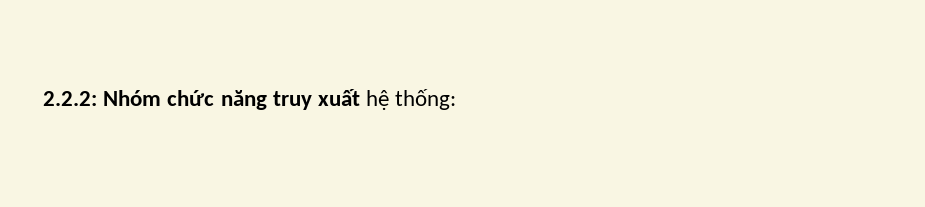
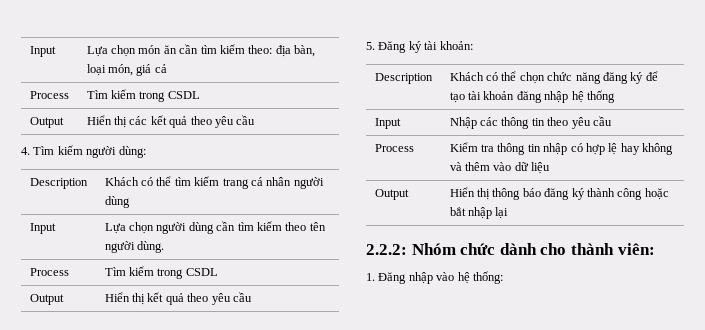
- 2.2.2: Nhóm chức năng truy xuất hệ thống:
+ Input | Lựa chọn món ăn cần tìm kiếm theo: địa bàn, loại món, giá cả
+ Process | Tìm kiếm trong CSDL
+ Output | Hiển thị các kết quả theo yêu cầu
+ 4. Tìm kiếm người dùng:
+ Description | Khách có thể tìm kiếm trang cá nhân người dùng
+ Input | Lựa chọn người dùng cần tìm kiếm theo tên người dùng.
+ Process | Tìm kiếm trong CSDL
+ Output | Hiển thị kết quả theo yêu cầu
+ 5. Đăng ký tài khoản:
+ Description | Khách có thể chọn chức năng đăng ký để tạo tài khoản đăng nhập hệ thống
+ Input | Nhập các thông tin theo yêu cầu
+ Process | Kiểm tra thông tin nhập có hợp lệ hay không và thêm vào dữ liệu
+ Output | Hiển thị thông báo đăng ký thành công hoặc bắt nhập lại
+ 2.2.2: Nhóm chức dành cho thành viên:
+ 1. Đăng nhập vào hệ thống:

